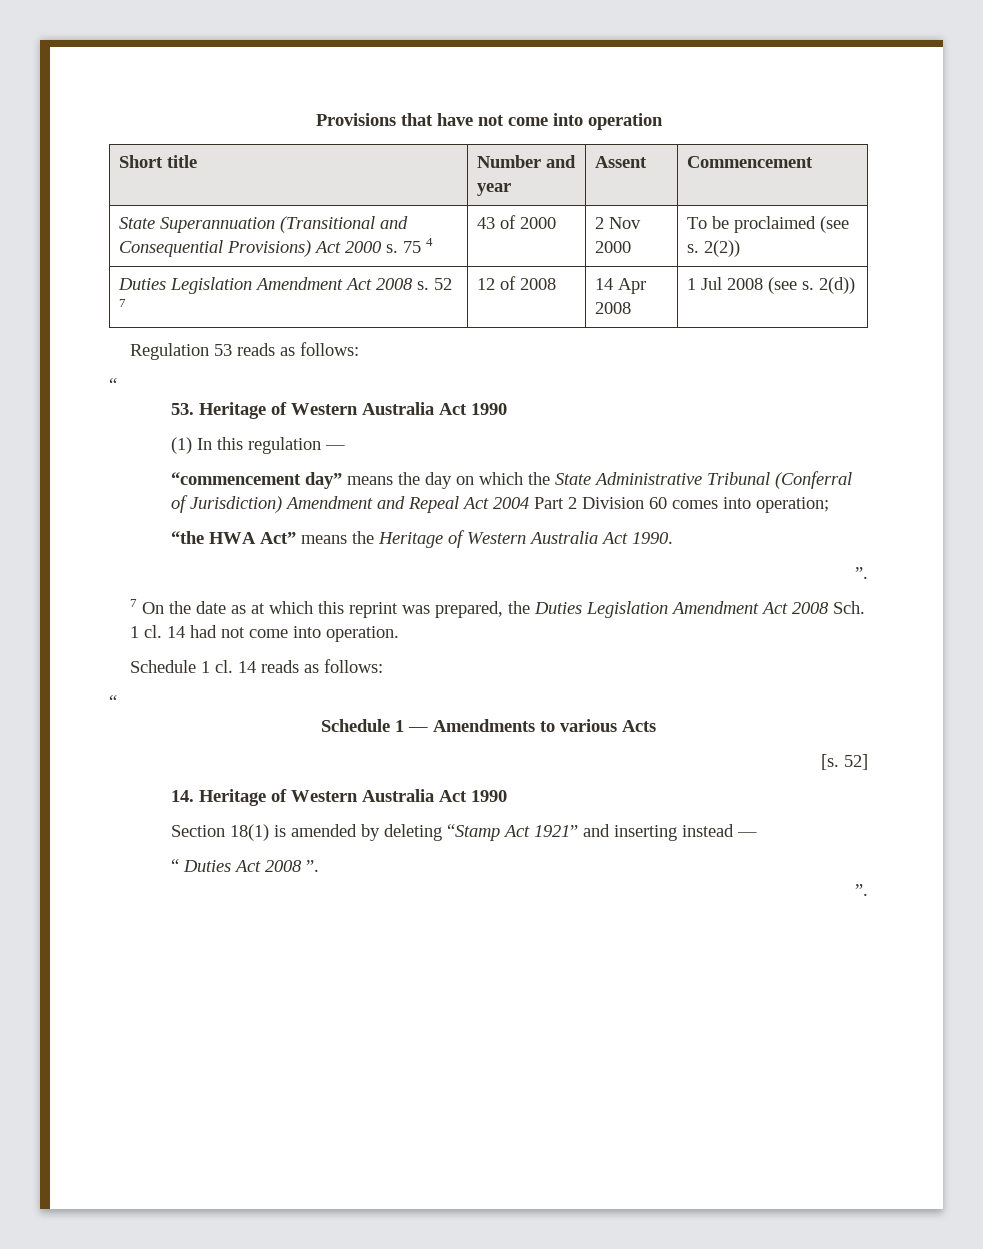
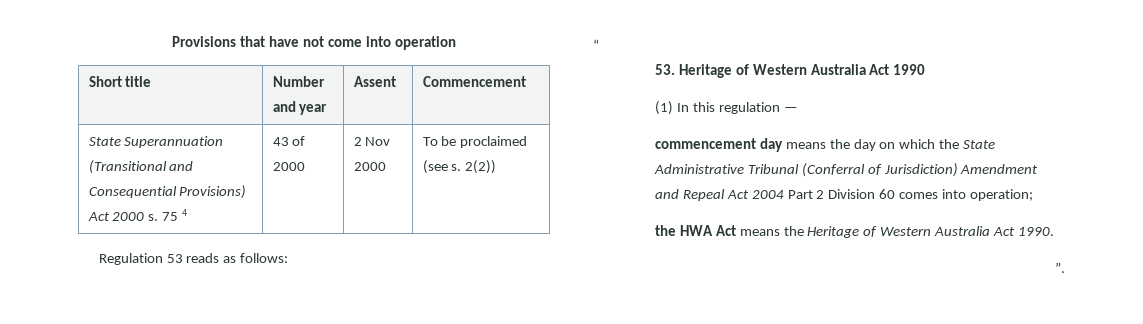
- Duties Legislation Amendment Act 2008 s. 52 7 | 12 of 2008 | 14 Apr 2008 | 1 Jul 2008 (see s. 2(d))
- “commencement day” means the day on which the State Administrative Tribunal (Conferral of Jurisdiction) Amendment and Repeal Act 2004 Part 2 Division 60 comes into operation;
+ commencement day means the day on which the State Administrative Tribunal (Conferral of Jurisdiction) Amendment and Repeal Act 2004 Part 2 Division 60 comes into operation;
- “the HWA Act” means the Heritage of Western Australia Act 1990.
+ the HWA Act means the Heritage of Western Australia Act 1990.
- 7 On the date as at which this reprint was prepared, the Duties Legislation Amendment Act 2008 Sch. 1 cl. 14 had not come into operation.
- Schedule 1 cl. 14 reads as follows:
- “
- Schedule 1 — Amendments to various Acts
- [s. 52]
- 14. Heritage of Western Australia Act 1990
- Section 18(1) is amended by deleting “Stamp Act 1921” and inserting instead —
- “ Duties Act 2008 ”.
- ”.

